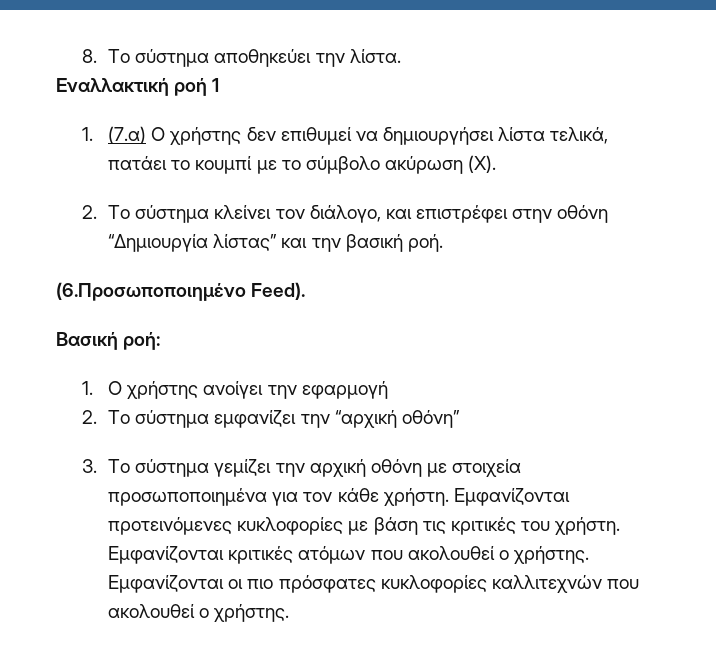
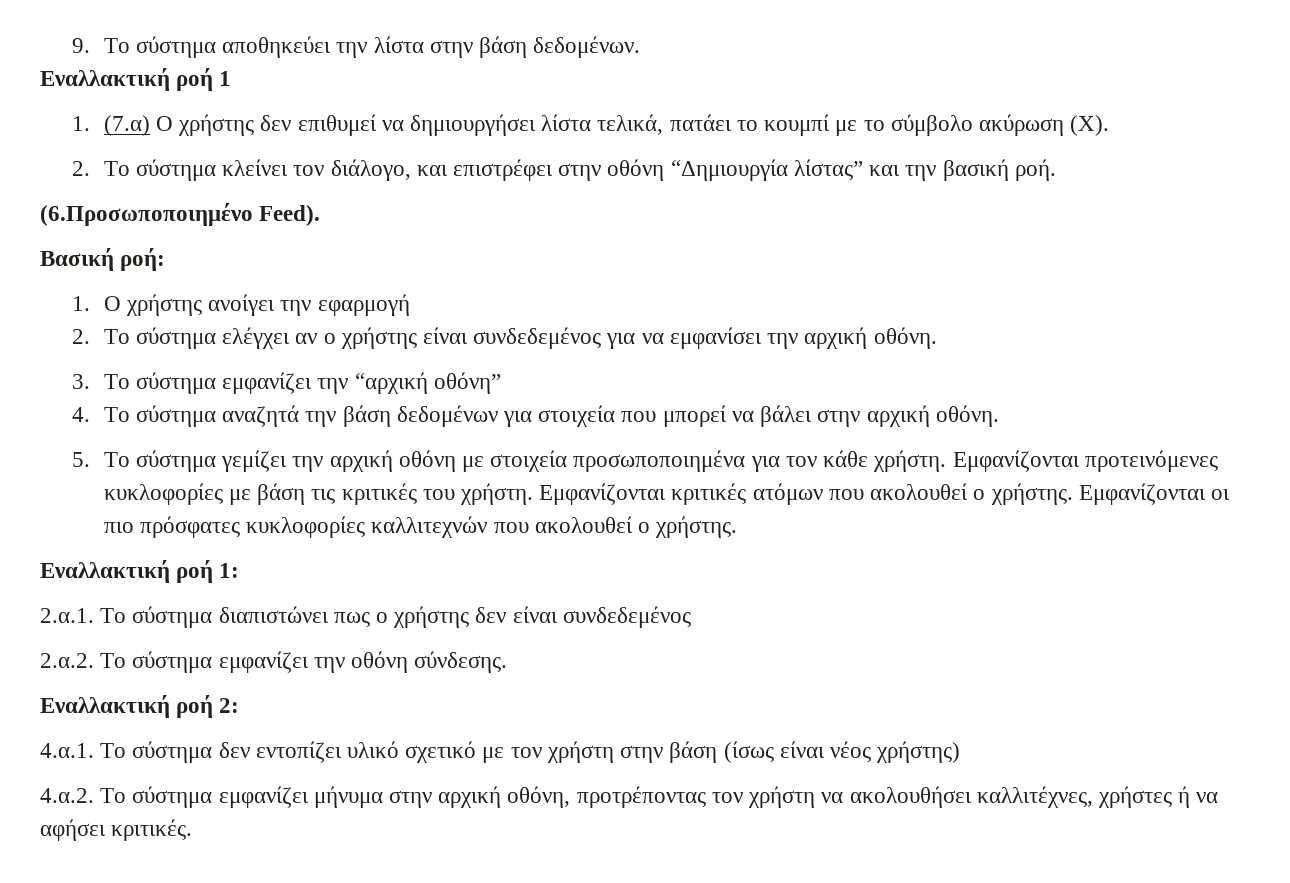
- 8. Το σύστημα αποθηκεύει την λίστα.
+ 9. Το σύστημα αποθηκεύει την λίστα στην βάση δεδομένων.
- 2. Το σύστημα εμφανίζει την “αρχική οθόνη”
- 3. Το σύστημα γεμίζει την αρχική οθόνη με στοιχεία προσωποποιημένα για τον κάθε χρήστη.
+ 2. Το σύστημα ελέγχει αν ο χρήστης είναι συνδεδεμένος για να εμφανίσει την αρχική οθόνη.
+ 3. Το σύστημα εμφανίζει την “αρχική οθόνη”
+ 4. Το σύστημα αναζητά την βάση δεδομένων για στοιχεία που μπορεί να βάλει στην αρχική οθόνη.
+ 5. Το σύστημα γεμίζει την αρχική οθόνη με στοιχεία προσωποποιημένα για τον κάθε χρήστη.
+ Εναλλακτική ροή 1:
+ 2.α.1. Το σύστημα διαπιστώνει πως ο χρήστης δεν είναι συνδεδεμένος
+ 2.α.2. Το σύστημα εμφανίζει την οθόνη σύνδεσης.
+ Εναλλακτική ροή 2:
+ 4.α.1. Το σύστημα δεν εντοπίζει υλικό σχετικό με τον χρήστη στην βάση (ίσως είναι νέος χρήστης)
+ 4.α.2. Το σύστημα εμφανίζει μήνυμα στην αρχική οθόνη, προτρέποντας τον χρήστη να ακολουθήσει καλλιτέχνες, χρήστες ή να αφήσει κριτικές.

